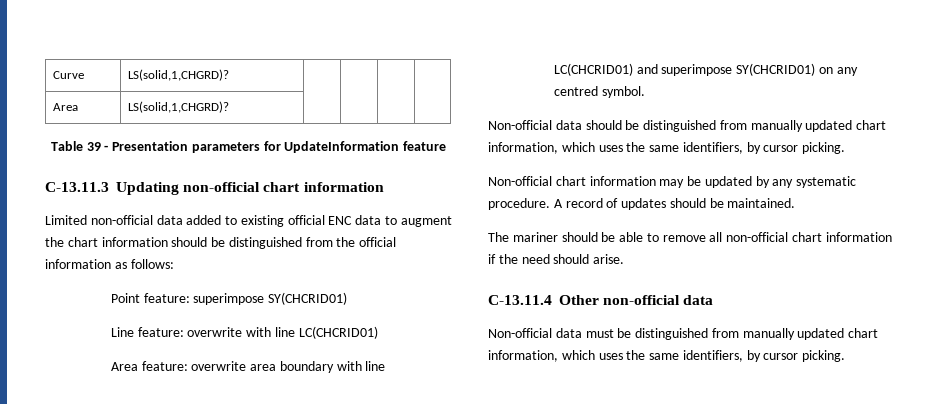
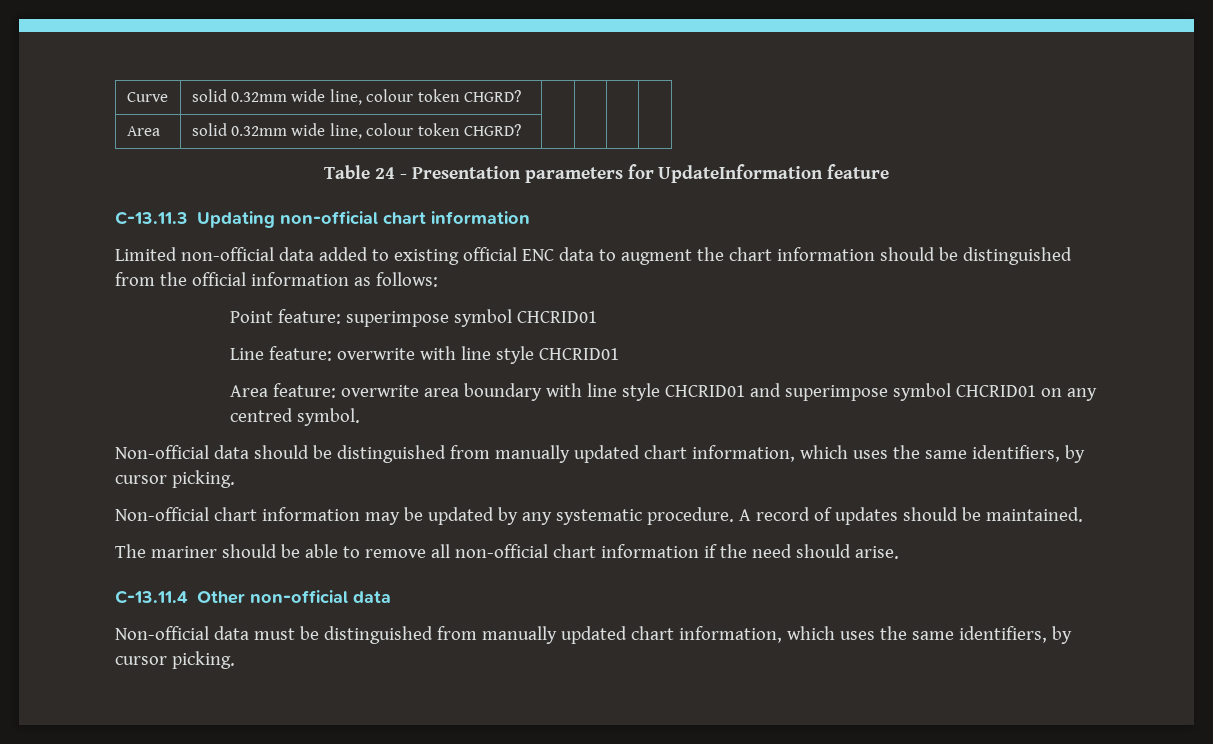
- Curve | LS(solid,1,CHGRD)? | | | |
- Area | LS(solid,1,CHGRD)? | | | |
+ Curve | solid 0.32mm wide line, colour token CHGRD? | | | |
+ Area | solid 0.32mm wide line, colour token CHGRD? | | | |
- Table 39 - Presentation parameters for UpdateInformation feature
+ Table 24 - Presentation parameters for UpdateInformation feature
- Point feature: superimpose SY(CHCRID01)
+ Point feature: superimpose symbol CHCRID01
- Line feature: overwrite with line LC(CHCRID01)
+ Line feature: overwrite with line style CHCRID01
- Area feature: overwrite area boundary with line LC(CHCRID01) and superimpose SY(CHCRID01) on any centred symbol.
+ Area feature: overwrite area boundary with line style CHCRID01 and superimpose symbol CHCRID01 on any centred symbol.

